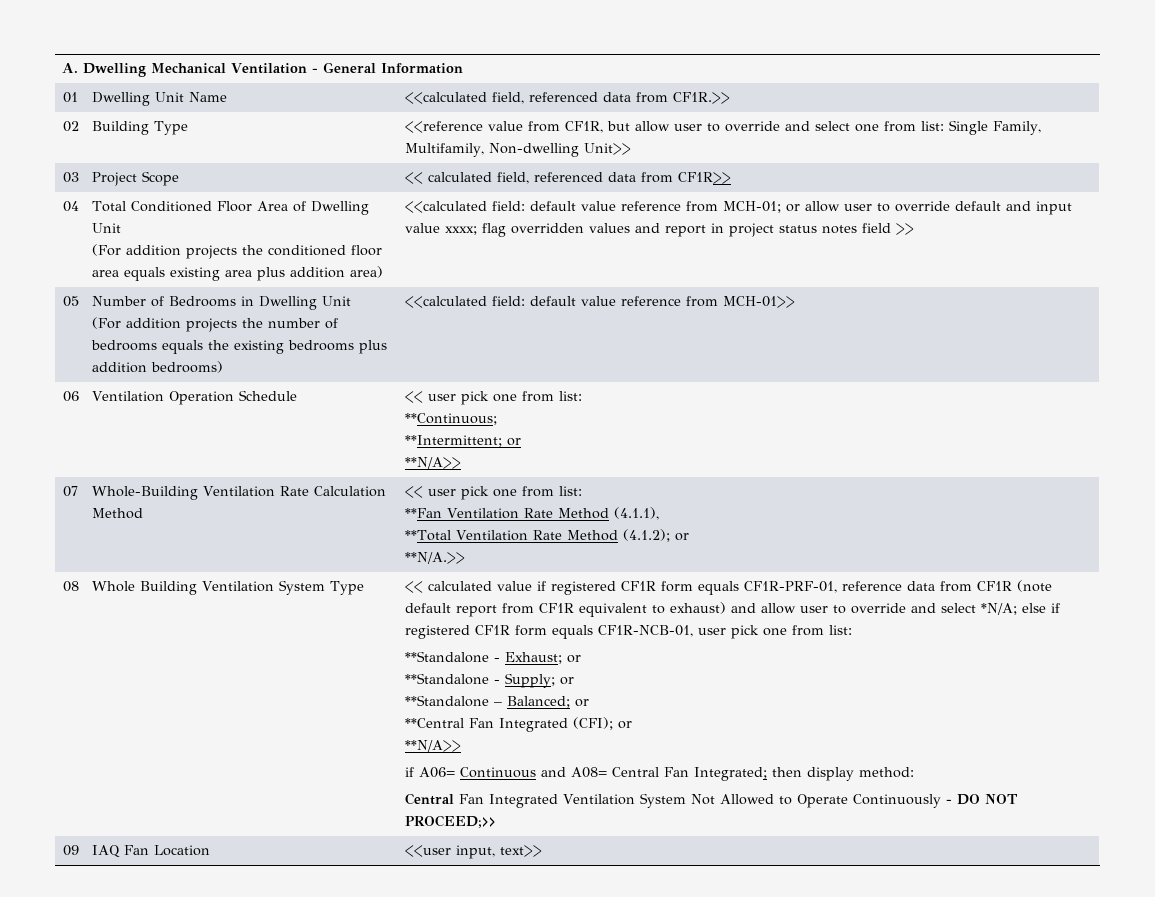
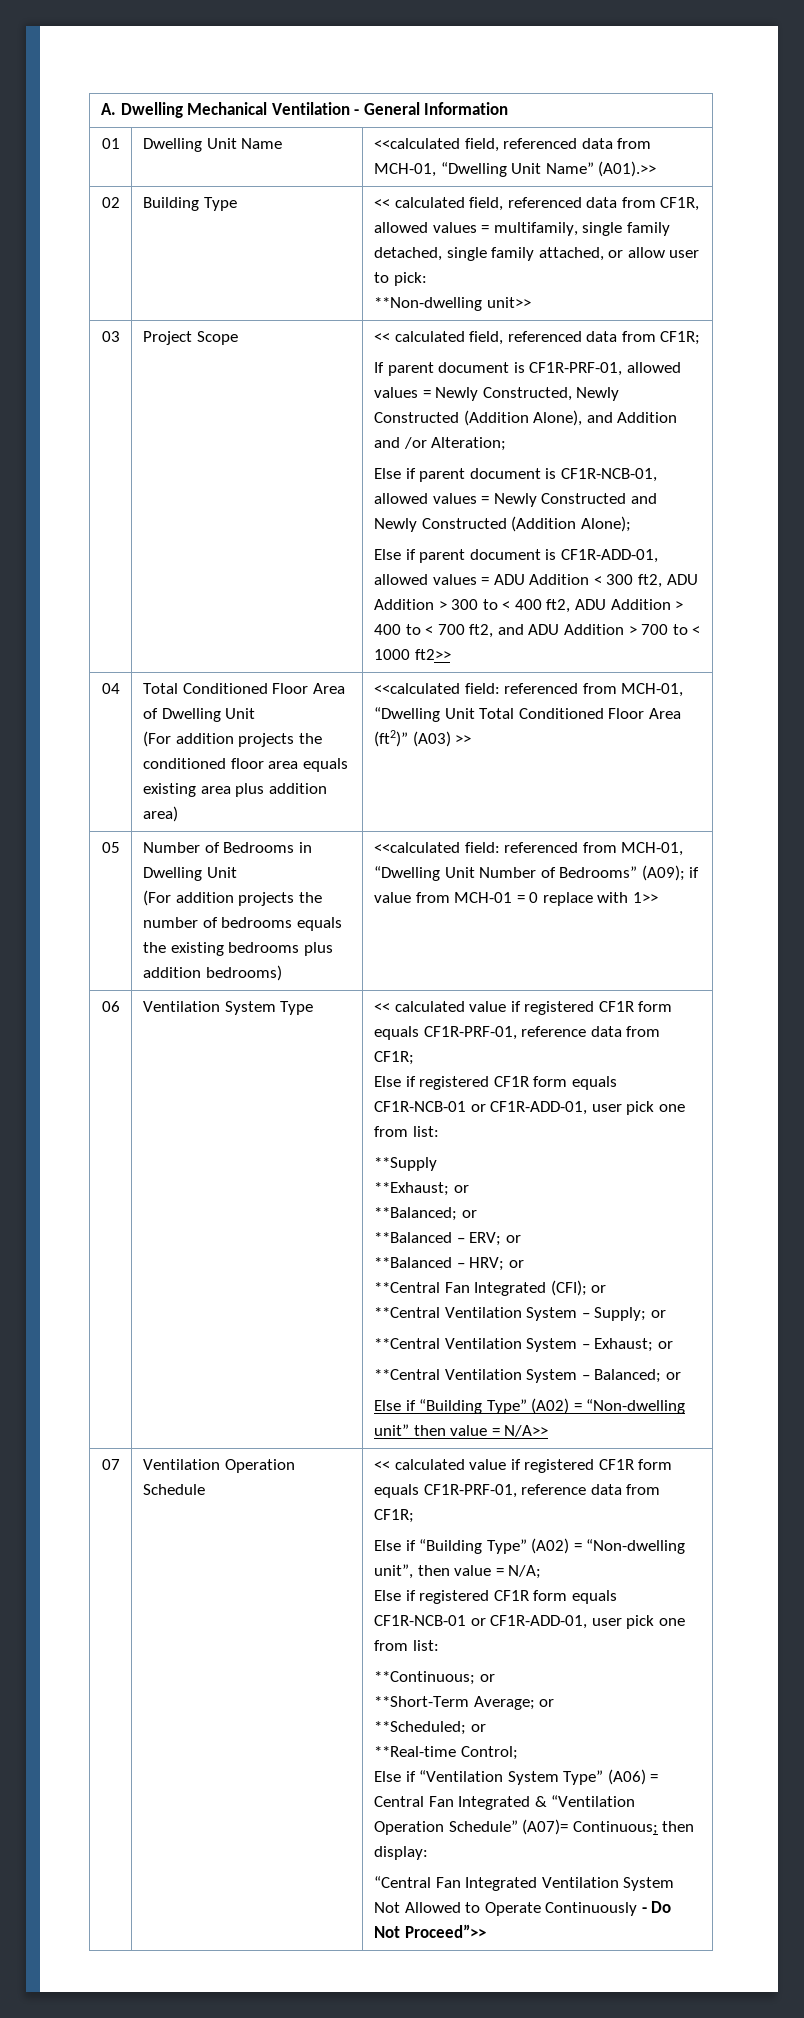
- 01 | Dwelling Unit Name | <<calculated field, referenced data from CF1R.>>
- 02 | Building Type | <<reference value from CF1R, but allow user to override and select one from list: Single Family, Multifamily, Non-dwelling Unit>>
+ 01 | Dwelling Unit Name | <<calculated field, referenced data from MCH-01, “Dwelling Unit Name” (A01).>>
+ 02 | Building Type | << calculated field, referenced data from CF1R, allowed values = multifamily, single family detached, single family attached, or allow user to pick:
+ **Non-dwelling unit>>
- << calculated field, referenced data from CF1R>>
+ << calculated field, referenced data from CF1R;
+ If parent document is CF1R-PRF-01, allowed values = Newly Constructed, Newly Constructed (Addition Alone), and Addition and /or Alteration;
+ Else if parent document is CF1R-NCB-01, allowed values = Newly Constructed and Newly Constructed (Addition Alone);
+ Else if parent document is CF1R-ADD-01, allowed values = ADU Addition < 300 ft2, ADU Addition > 300 to < 400 ft2, ADU Addition > 400 to < 700 ft2, and ADU Addition > 700 to < 1000 ft2>>
- <<calculated field: default value reference from MCH-01; or allow user to override default and input value xxxx; flag overridden values and report in project status notes field >>
+ <<calculated field: referenced from MCH-01, “Dwelling Unit Total Conditioned Floor Area (ft2)” (A03) >>
- <<calculated field: default value reference from MCH-01>>
- 06 | Ventilation Operation Schedule | << user pick one from list:
- **Continuous;
- **Intermittent; or
- **N/A>>
- 07 | Whole-Building Ventilation Rate Calculation Method | << user pick one from list:
- **Fan Ventilation Rate Method (4.1.1),
- **Total Ventilation Rate Method (4.1.2); or
- **N/A.>>
- 08 | Whole Building Ventilation System Type | << calculated value if registered CF1R form equals CF1R-PRF-01, reference data from CF1R (note default report from CF1R equivalent to exhaust) and allow user to override and select *N/A; else if registered CF1R form equals CF1R-NCB-01, user pick one from list:
- **Standalone - Exhaust; or
- **Standalone - Supply; or
- **Standalone – Balanced; or
+ <<calculated field: referenced from MCH-01, “Dwelling Unit Number of Bedrooms” (A09); if value from MCH-01 = 0 replace with 1>>
+ 06 | Ventilation System Type | << calculated value if registered CF1R form equals CF1R-PRF-01, reference data from CF1R;
+ Else if registered CF1R form equals CF1R-NCB-01 or CF1R-ADD-01, user pick one from list:
+ **Supply
+ **Exhaust; or
+ **Balanced; or
+ **Balanced – ERV; or
+ **Balanced – HRV; or
  **Central Fan Integrated (CFI); or
- **N/A>>
- if A06= Continuous and A08= Central Fan Integrated; then display method:
- Central Fan Integrated Ventilation System Not Allowed to Operate Continuously - DO NOT PROCEED;>>
- 09 | IAQ Fan Location | <<user input, text>>
+ **Central Ventilation System – Supply; or
+ **Central Ventilation System – Exhaust; or
+ **Central Ventilation System – Balanced; or
+ Else if “Building Type” (A02) = “Non-dwelling unit” then value = N/A>>
+ 07 | Ventilation Operation Schedule | << calculated value if registered CF1R form equals CF1R-PRF-01, reference data from CF1R;
+ Else if “Building Type” (A02) = “Non-dwelling unit”, then value = N/A;
+ Else if registered CF1R form equals CF1R-NCB-01 or CF1R-ADD-01, user pick one from list:
+ **Continuous; or
+ **Short-Term Average; or
+ **Scheduled; or
+ **Real-time Control;
+ Else if “Ventilation System Type” (A06) = Central Fan Integrated & “Ventilation Operation Schedule” (A07)= Continuous; then display:
+ “Central Fan Integrated Ventilation System Not Allowed to Operate Continuously - Do Not Proceed”>>

